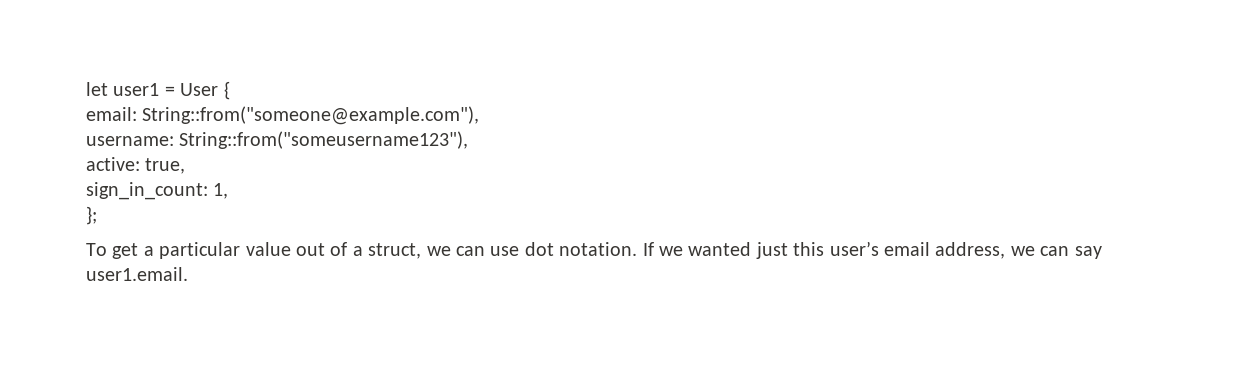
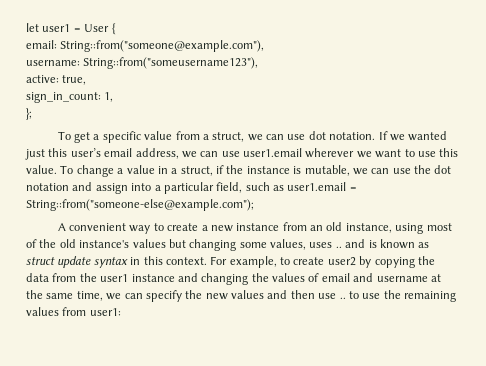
- To get a particular value out of a struct, we can use dot notation.
+ To get a specific value from a struct, we can use dot notation.
- If we wanted just this user’s email address, we can say user1.email.
+ If we wanted just this user’s email address, we can use user1.email wherever we want to use this value. To change a value in a struct, if the instance is mutable, we can use the dot notation and assign into a particular field, such as user1.email = String::from("someone-else@example.com");
+ A convenient way to create a new instance from an old instance, using most of the old instance's values but changing some values, uses .. and is known as struct update syntax in this context. For example, to create user2 by copying the data from the user1 instance and changing the values of email and username at the same time, we can specify the new values and then use .. to use the remaining values from user1:

